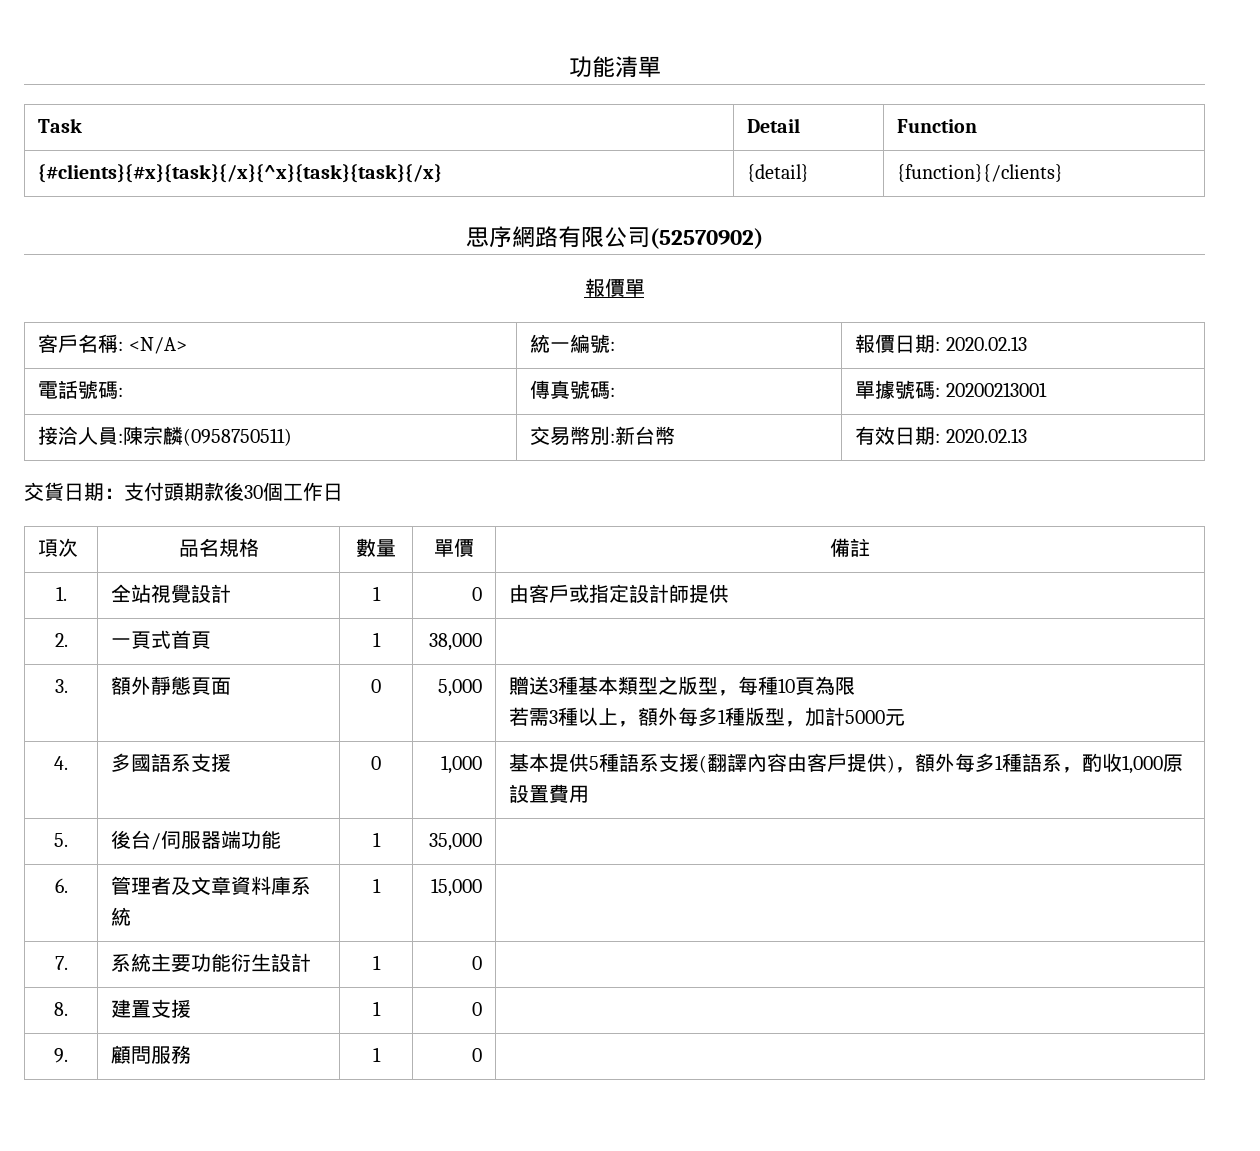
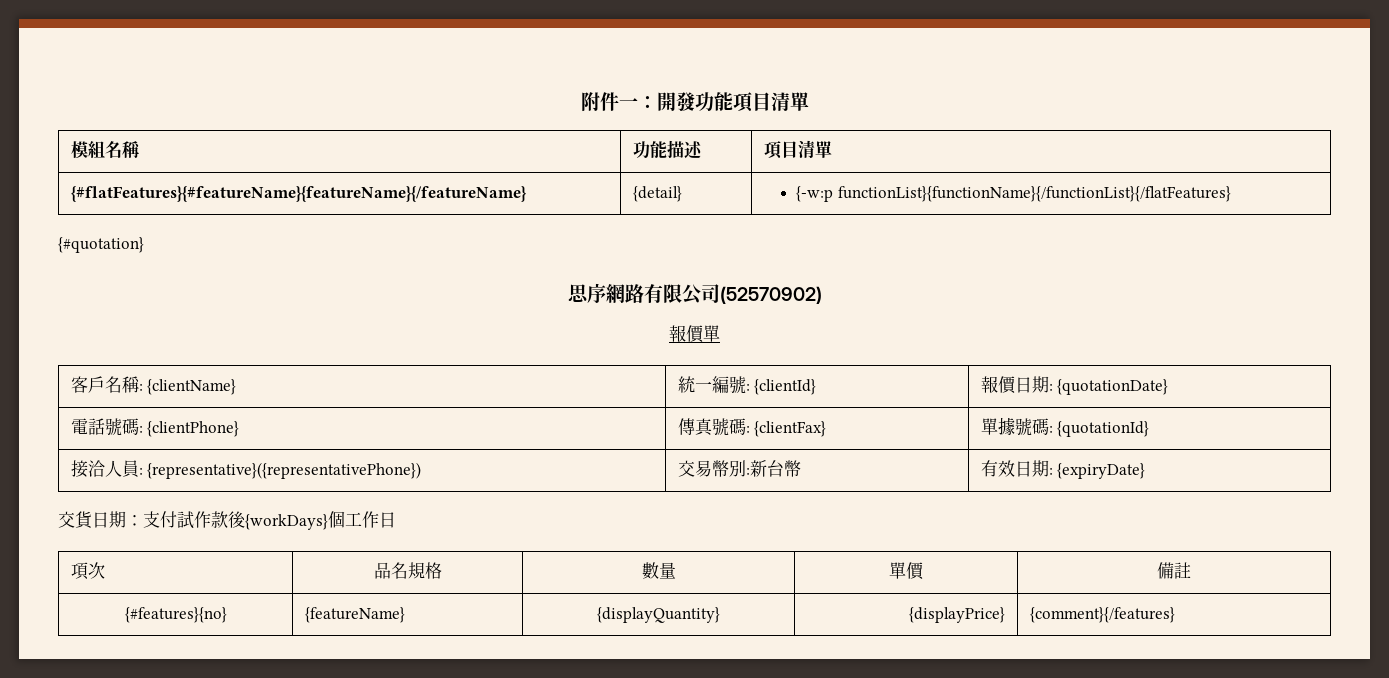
- 功能清單
- Task | Detail | Function
- {#clients}{#x}{task}{/x}{^x}{task}{task}{/x} | {detail} | {function}{/clients}
+ 附件一：開發功能項目清單
+ 模組名稱 | 功能描述 | 項目清單
+ {#flatFeatures}{#featureName}{featureName}{/featureName} | {detail} | {-w:p functionList}{functionName}{/functionList}{/flatFeatures}
+ {#quotation}
- 客戶名稱: <N/A> | 統一編號: | 報價日期: 2020.02.13
+ 客戶名稱: {clientName} | 統一編號: {clientId} | 報價日期: {quotationDate}
- 電話號碼: | 傳真號碼: | 單據號碼: 20200213001
+ 電話號碼: {clientPhone} | 傳真號碼: {clientFax} | 單據號碼: {quotationId}
- 接洽人員:陳宗麟(0958750511) | 交易幣別:新台幣 | 有效日期: 2020.02.13
+ 接洽人員: {representative}({representativePhone}) | 交易幣別:新台幣 | 有效日期: {expiryDate}
- 交貨日期：支付頭期款後30個工作日
+ 交貨日期：支付試作款後{workDays}個工作日
- 1. | 全站視覺設計 | 1 | 0 | 由客戶或指定設計師提供
- 2. | 一頁式首頁 | 1 | 38,000 |
- 3. | 額外靜態頁面 | 0 | 5,000 | 贈送3種基本類型之版型，每種10頁為限
- 若需3種以上，額外每多1種版型，加計5000元
- 4. | 多國語系支援 | 0 | 1,000 | 基本提供5種語系支援(翻譯內容由客戶提供)，額外每多1種語系，酌收1,000原設置費用
- 5. | 後台/伺服器端功能 | 1 | 35,000 |
- 6. | 管理者及文章資料庫系統 | 1 | 15,000 |
- 7. | 系統主要功能衍生設計 | 1 | 0 |
- 8. | 建置支援 | 1 | 0 |
- 9. | 顧問服務 | 1 | 0 |
+ {#features}{no} | {featureName} | {displayQuantity} | {displayPrice} | {comment}{/features}

